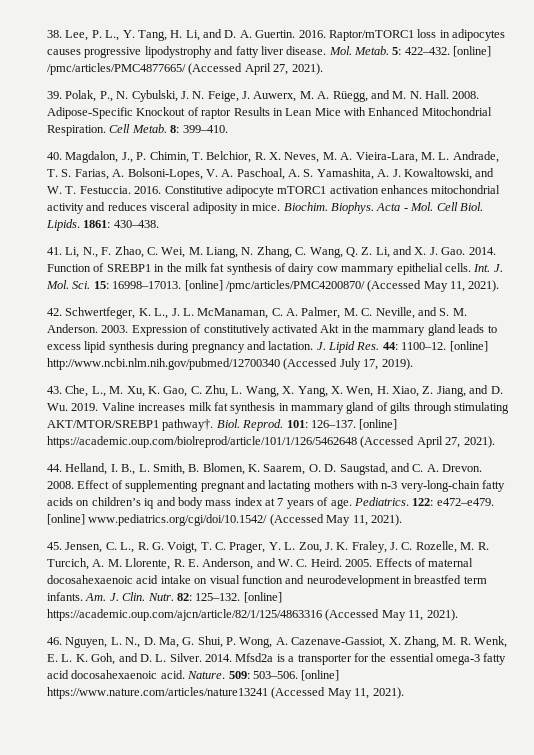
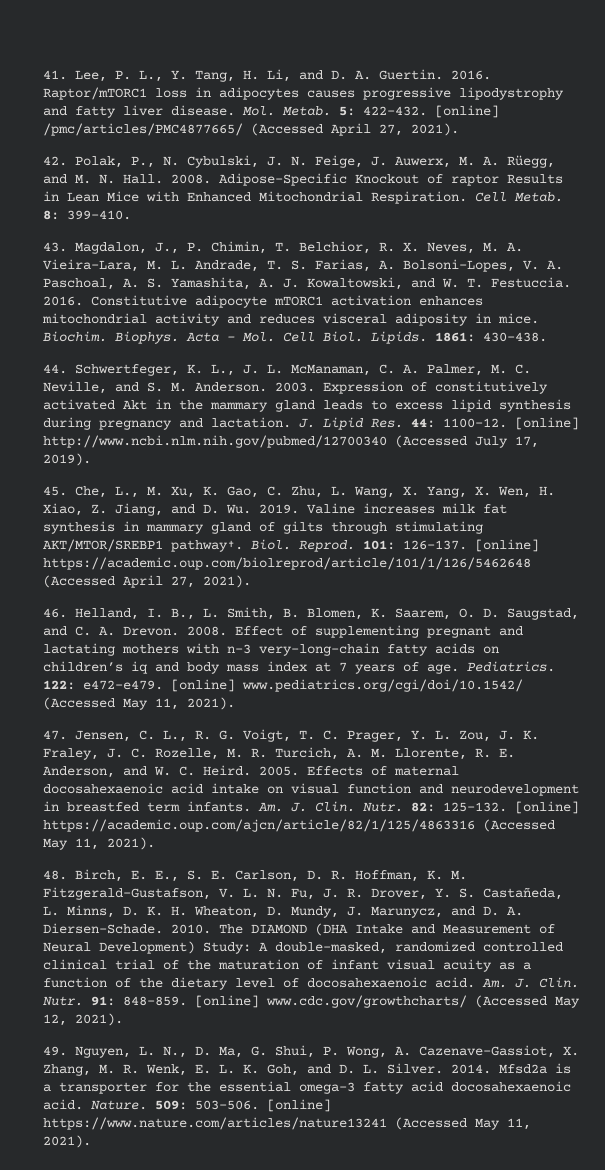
- 38. Lee, P. L., Y. Tang, H. Li, and D. A. Guertin.
+ 41. Lee, P. L., Y. Tang, H. Li, and D. A. Guertin.
- 39. Polak, P., N. Cybulski, J. N. Feige, J. Auwerx, M. A. Rüegg, and M. N. Hall.
+ 42. Polak, P., N. Cybulski, J. N. Feige, J. Auwerx, M. A. Rüegg, and M. N. Hall.
- 40. Magdalon, J., P. Chimin, T. Belchior, R. X. Neves, M. A. Vieira-Lara, M. L. Andrade, T. S. Farias, A. Bolsoni-Lopes, V. A. Paschoal, A. S. Yamashita, A. J. Kowaltowski, and W. T. Festuccia.
+ 43. Magdalon, J., P. Chimin, T. Belchior, R. X. Neves, M. A. Vieira-Lara, M. L. Andrade, T. S. Farias, A. Bolsoni-Lopes, V. A. Paschoal, A. S. Yamashita, A. J. Kowaltowski, and W. T. Festuccia.
- 41. Li, N., F. Zhao, C. Wei, M. Liang, N. Zhang, C. Wang, Q. Z. Li, and X. J. Gao. 2014. Function of SREBP1 in the milk fat synthesis of dairy cow mammary epithelial cells. Int. J. Mol. Sci. 15: 16998–17013. [online] /pmc/articles/PMC4200870/ (Accessed May 11, 2021).
- 42. Schwertfeger, K. L., J. L. McManaman, C. A. Palmer, M. C. Neville, and S. M. Anderson.
+ 44. Schwertfeger, K. L., J. L. McManaman, C. A. Palmer, M. C. Neville, and S. M. Anderson.
- 43. Che, L., M. Xu, K. Gao, C. Zhu, L. Wang, X. Yang, X. Wen, H. Xiao, Z. Jiang, and D. Wu. 2019.
+ 45. Che, L., M. Xu, K. Gao, C. Zhu, L. Wang, X. Yang, X. Wen, H. Xiao, Z. Jiang, and D. Wu. 2019.
- 44. Helland, I. B., L. Smith, B. Blomen, K. Saarem, O. D. Saugstad, and C. A. Drevon.
+ 46. Helland, I. B., L. Smith, B. Blomen, K. Saarem, O. D. Saugstad, and C. A. Drevon.
- 45. Jensen, C. L., R. G. Voigt, T. C. Prager, Y. L. Zou, J. K. Fraley, J. C. Rozelle, M. R. Turcich, A. M. Llorente, R. E. Anderson, and W. C. Heird.
+ 47. Jensen, C. L., R. G. Voigt, T. C. Prager, Y. L. Zou, J. K. Fraley, J. C. Rozelle, M. R. Turcich, A. M. Llorente, R. E. Anderson, and W. C. Heird.
- 46. Nguyen, L. N., D. Ma, G. Shui, P. Wong, A. Cazenave-Gassiot, X. Zhang, M. R. Wenk, E. L. K. Goh, and D. L. Silver.
+ 48. Birch, E. E., S. E. Carlson, D. R. Hoffman, K. M. Fitzgerald-Gustafson, V. L. N. Fu, J. R. Drover, Y. S. Castañeda, L. Minns, D. K. H. Wheaton, D. Mundy, J. Marunycz, and D. A. Diersen-Schade. 2010. The DIAMOND (DHA Intake and Measurement of Neural Development) Study: A double-masked, randomized controlled clinical trial of the maturation of infant visual acuity as a function of the dietary level of docosahexaenoic acid. Am. J. Clin. Nutr. 91: 848–859. [online] www.cdc.gov/growthcharts/ (Accessed May 12, 2021).
+ 49. Nguyen, L. N., D. Ma, G. Shui, P. Wong, A. Cazenave-Gassiot, X. Zhang, M. R. Wenk, E. L. K. Goh, and D. L. Silver.

